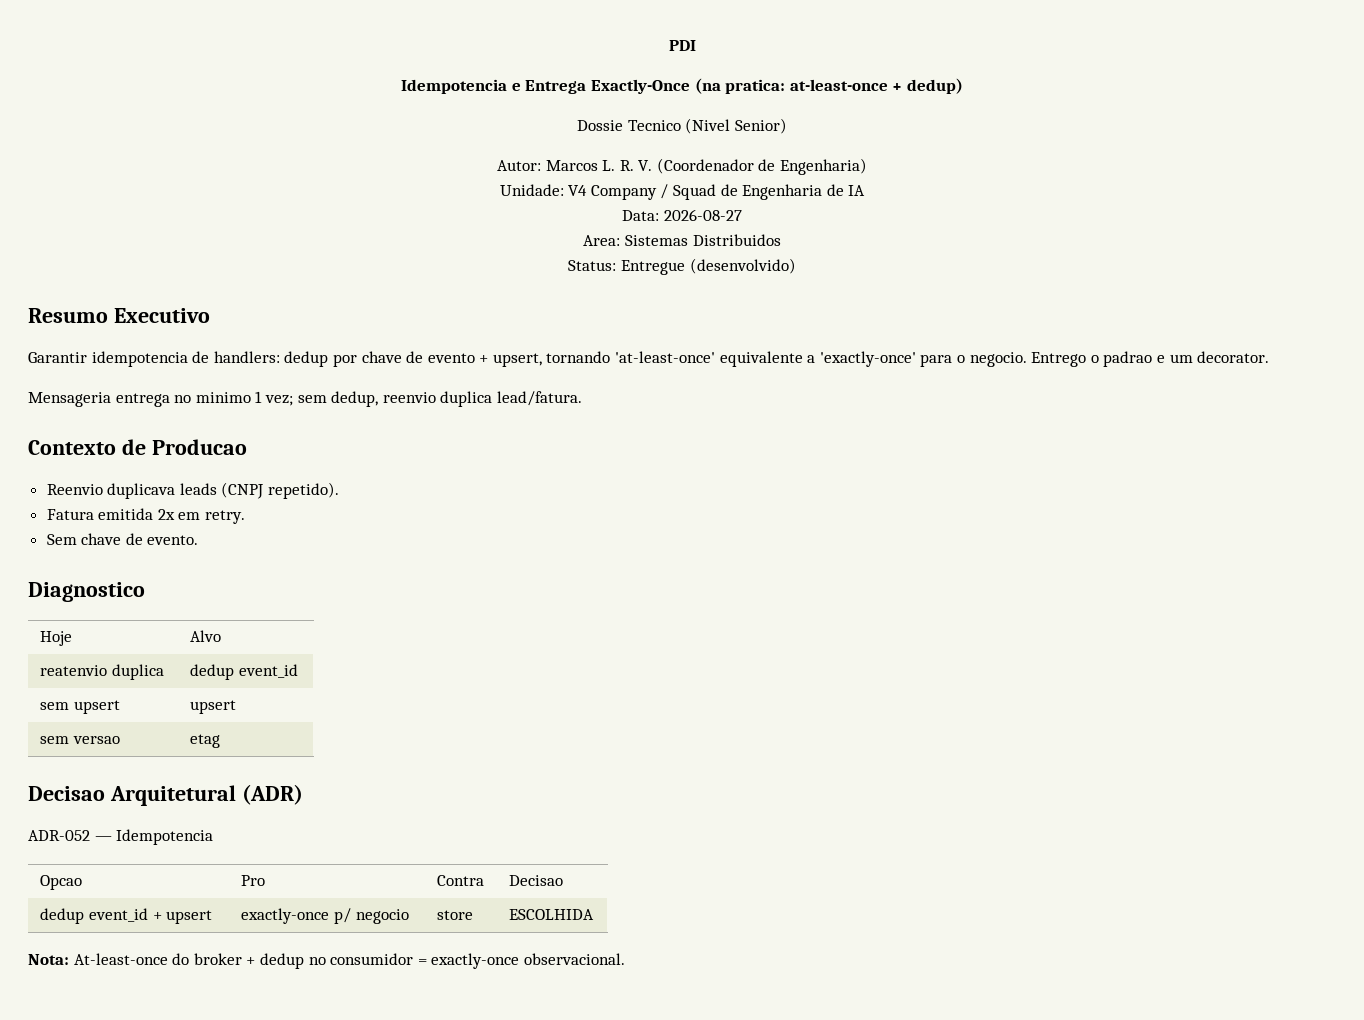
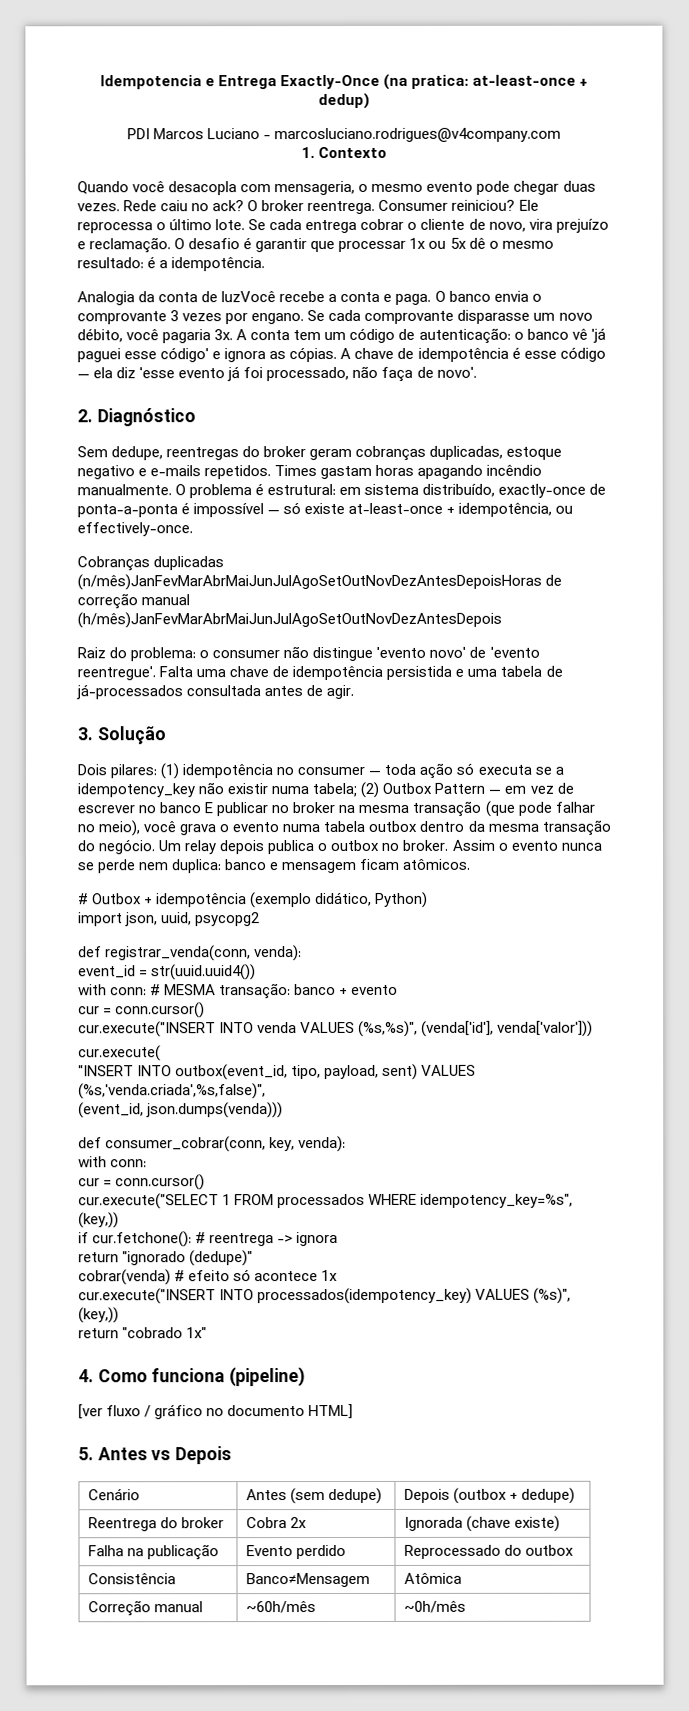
- PDI
- Dossie Tecnico (Nivel Senior)
- Autor: Marcos L. R. V. (Coordenador de Engenharia)
- Unidade: V4 Company / Squad de Engenharia de IA
- Data: 2026-08-27
- Area: Sistemas Distribuidos
- Status: Entregue (desenvolvido)
- Resumo Executivo
- Garantir idempotencia de handlers: dedup por chave de evento + upsert, tornando 'at-least-once' equivalente a 'exactly-once' para o negocio. Entrego o padrao e um decorator.
- Mensageria entrega no minimo 1 vez; sem dedup, reenvio duplica lead/fatura.
- Contexto de Producao
- Reenvio duplicava leads (CNPJ repetido).
- Fatura emitida 2x em retry.
- Sem chave de evento.
- Diagnostico
- Hoje | Alvo
- reatenvio duplica | dedup event_id
- sem upsert | upsert
- sem versao | etag
- Decisao Arquitetural (ADR)
- ADR-052 — Idempotencia
- Opcao | Pro | Contra | Decisao
- dedup event_id + upsert | exactly-once p/ negocio | store | ESCOLHIDA
- Nota: At-least-once do broker + dedup no consumidor = exactly-once observacional.
+ PDI Marcos Luciano - marcosluciano.rodrigues@v4company.com
+ 1. Contexto
+ Quando você desacopla com mensageria, o mesmo evento pode chegar duas vezes. Rede caiu no ack? O broker reentrega. Consumer reiniciou? Ele reprocessa o último lote. Se cada entrega cobrar o cliente de novo, vira prejuízo e reclamação. O desafio é garantir que processar 1x ou 5x dê o mesmo resultado: é a idempotência.
+ Analogia da conta de luzVocê recebe a conta e paga. O banco envia o comprovante 3 vezes por engano. Se cada comprovante disparasse um novo débito, você pagaria 3x. A conta tem um código de autenticação: o banco vê 'já paguei esse código' e ignora as cópias. A chave de idempotência é esse código — ela diz 'esse evento já foi processado, não faça de novo'.
+ 2. Diagnóstico
+ Sem dedupe, reentregas do broker geram cobranças duplicadas, estoque negativo e e-mails repetidos. Times gastam horas apagando incêndio manualmente. O problema é estrutural: em sistema distribuído, exactly-once de ponta-a-ponta é impossível — só existe at-least-once + idempotência, ou effectively-once.
+ Cobranças duplicadas (n/mês)JanFevMarAbrMaiJunJulAgoSetOutNovDezAntesDepoisHoras de correção manual (h/mês)JanFevMarAbrMaiJunJulAgoSetOutNovDezAntesDepois
+ Raiz do problema: o consumer não distingue 'evento novo' de 'evento reentregue'. Falta uma chave de idempotência persistida e uma tabela de já-processados consultada antes de agir.
+ 3. Solução
+ Dois pilares: (1) idempotência no consumer — toda ação só executa se a idempotency_key não existir numa tabela; (2) Outbox Pattern — em vez de escrever no banco E publicar no broker na mesma transação (que pode falhar no meio), você grava o evento numa tabela outbox dentro da mesma transação do negócio. Um relay depois publica o outbox no broker. Assim o evento nunca se perde nem duplica: banco e mensagem ficam atômicos.
+ # Outbox + idempotência (exemplo didático, Python)
+ import json, uuid, psycopg2
+ def registrar_venda(conn, venda):
+ event_id = str(uuid.uuid4())
+ with conn: # MESMA transação: banco + evento
+ cur = conn.cursor()
+ cur.execute("INSERT INTO venda VALUES (%s,%s)", (venda['id'], venda['valor']))
+ cur.execute(
+ "INSERT INTO outbox(event_id, tipo, payload, sent) VALUES (%s,'venda.criada',%s,false)",
+ (event_id, json.dumps(venda)))
+ def consumer_cobrar(conn, key, venda):
+ with conn:
+ cur = conn.cursor()
+ cur.execute("SELECT 1 FROM processados WHERE idempotency_key=%s", (key,))
+ if cur.fetchone(): # reentrega -> ignora
+ return "ignorado (dedupe)"
+ cobrar(venda) # efeito só acontece 1x
+ cur.execute("INSERT INTO processados(idempotency_key) VALUES (%s)", (key,))
+ return "cobrado 1x"
+ 4. Como funciona (pipeline)
+ [ver fluxo / gráfico no documento HTML]
+ 5. Antes vs Depois
+ Cenário | Antes (sem dedupe) | Depois (outbox + dedupe)
+ Reentrega do broker | Cobra 2x | Ignorada (chave existe)
+ Falha na publicação | Evento perdido | Reprocessado do outbox
+ Consistência | Banco≠Mensagem | Atômica
+ Correção manual | ~60h/mês | ~0h/mês

